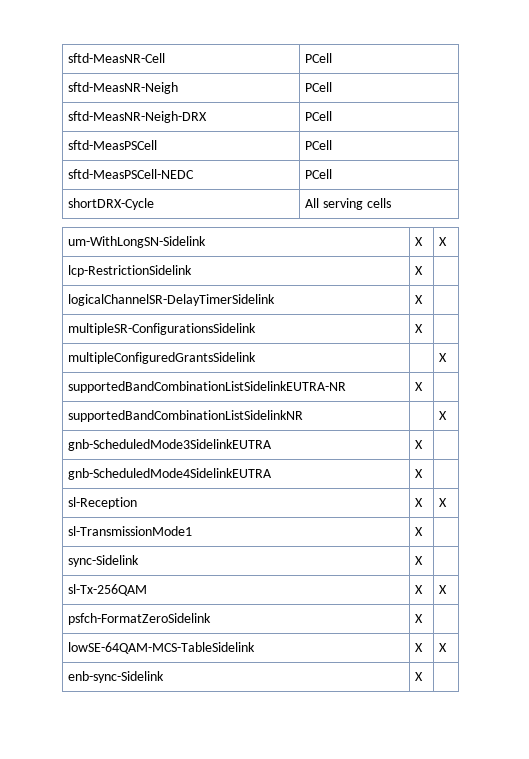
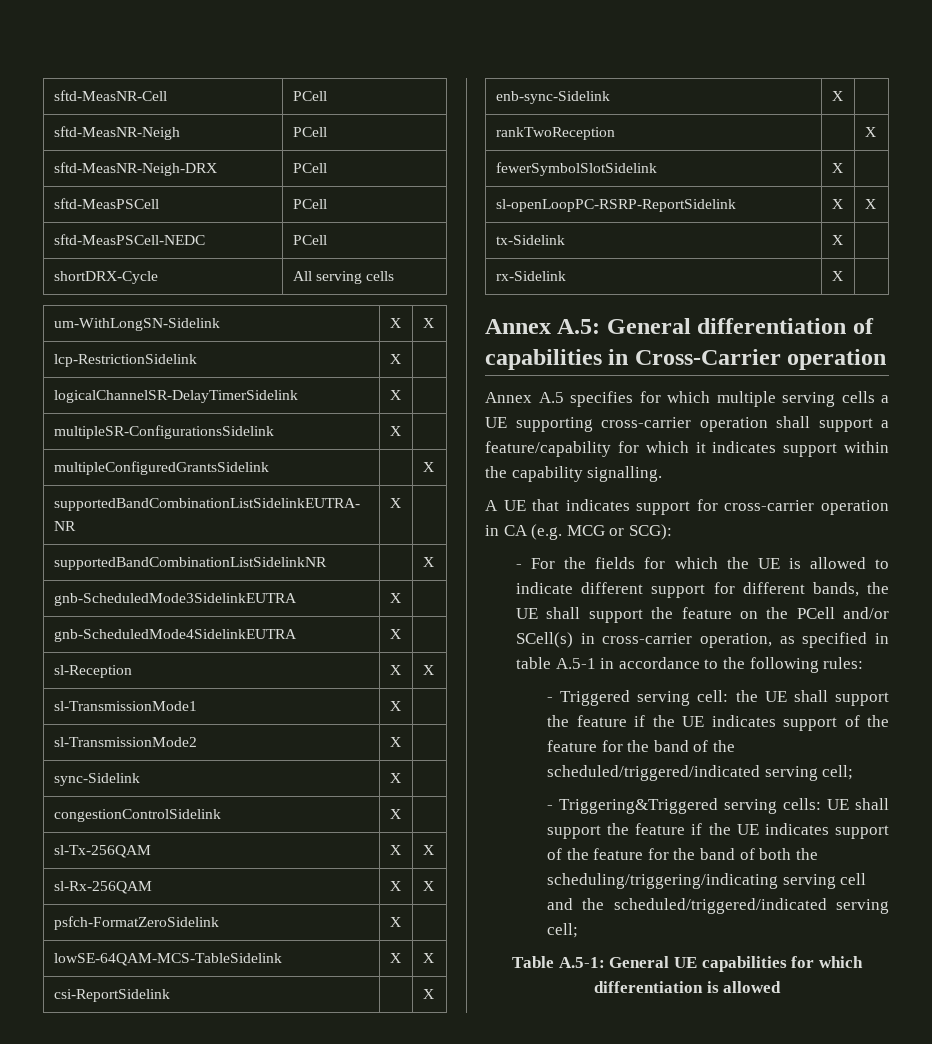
+ sl-TransmissionMode2 | X |
+ congestionControlSidelink | X |
+ sl-Rx-256QAM | X | X
+ csi-ReportSidelink | | X
+ rankTwoReception | | X
+ fewerSymbolSlotSidelink | X |
+ sl-openLoopPC-RSRP-ReportSidelink | X | X
+ tx-Sidelink | X |
+ rx-Sidelink | X |
+ Annex A.5: General differentiation of capabilities in Cross-Carrier operation
+ Annex A.5 specifies for which multiple serving cells a UE supporting cross-carrier operation shall support a feature/capability for which it indicates support within the capability signalling.
+ A UE that indicates support for cross-carrier operation in CA (e.g. MCG or SCG):
+ - For the fields for which the UE is allowed to indicate different support for different bands, the UE shall support the feature on the PCell and/or SCell(s) in cross-carrier operation, as specified in table A.5-1 in accordance to the following rules:
+ - Triggered serving cell: the UE shall support the feature if the UE indicates support of the feature for the band of the scheduled/triggered/indicated serving cell;
+ - Triggering&Triggered serving cells: UE shall support the feature if the UE indicates support of the feature for the band of both the scheduling/triggering/indicating serving cell and the scheduled/triggered/indicated serving cell;
+ Table A.5-1: General UE capabilities for which differentiation is allowed

